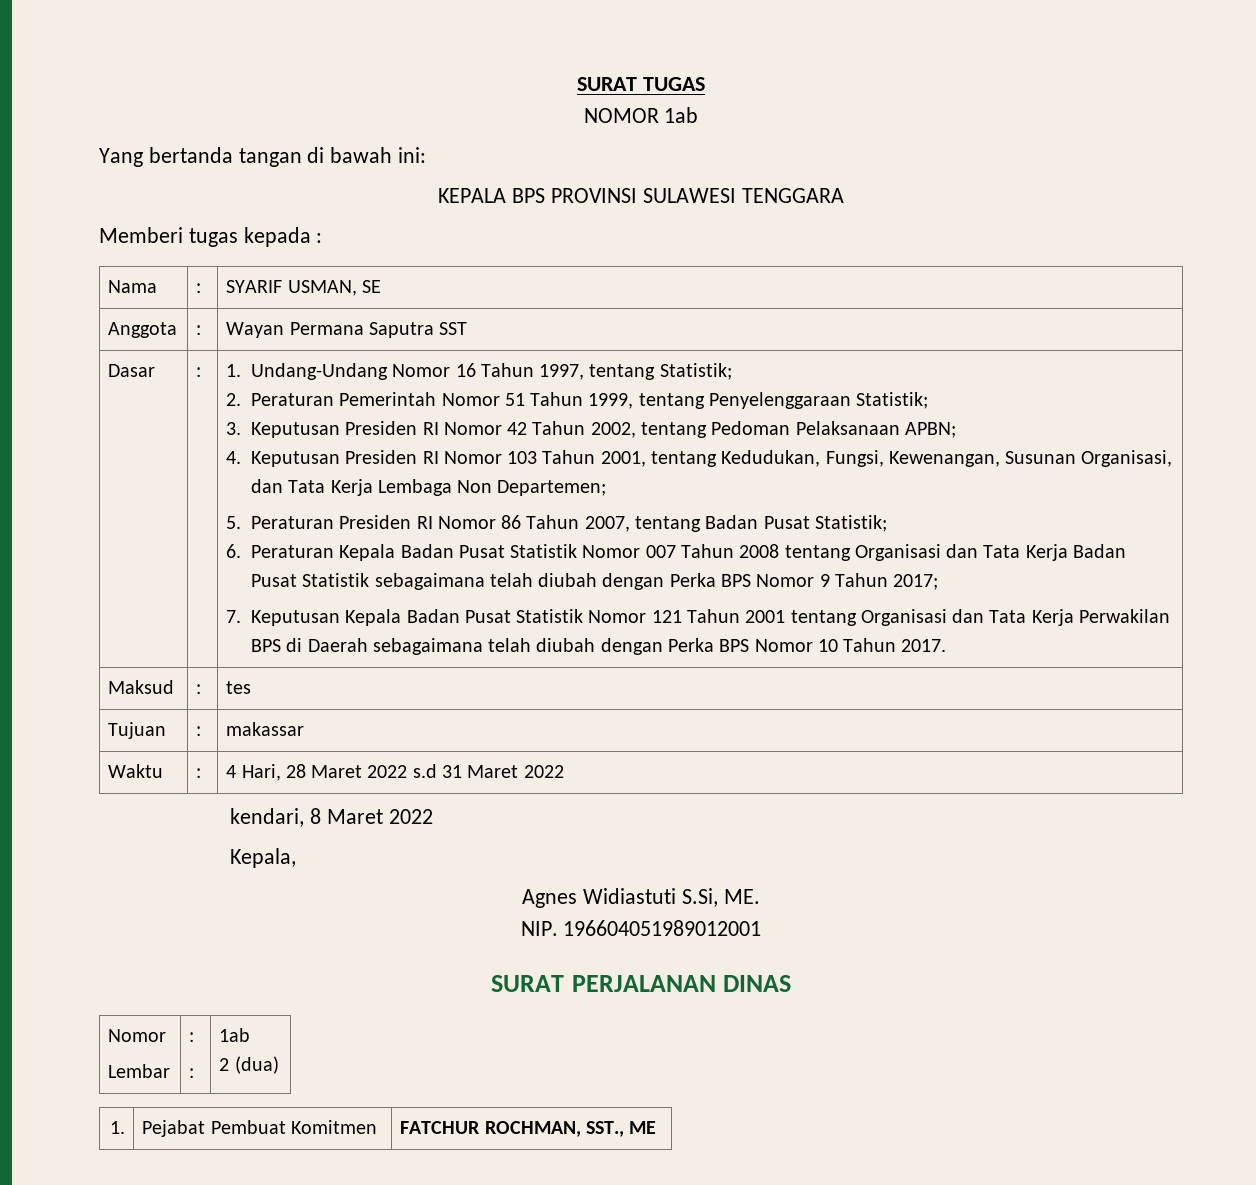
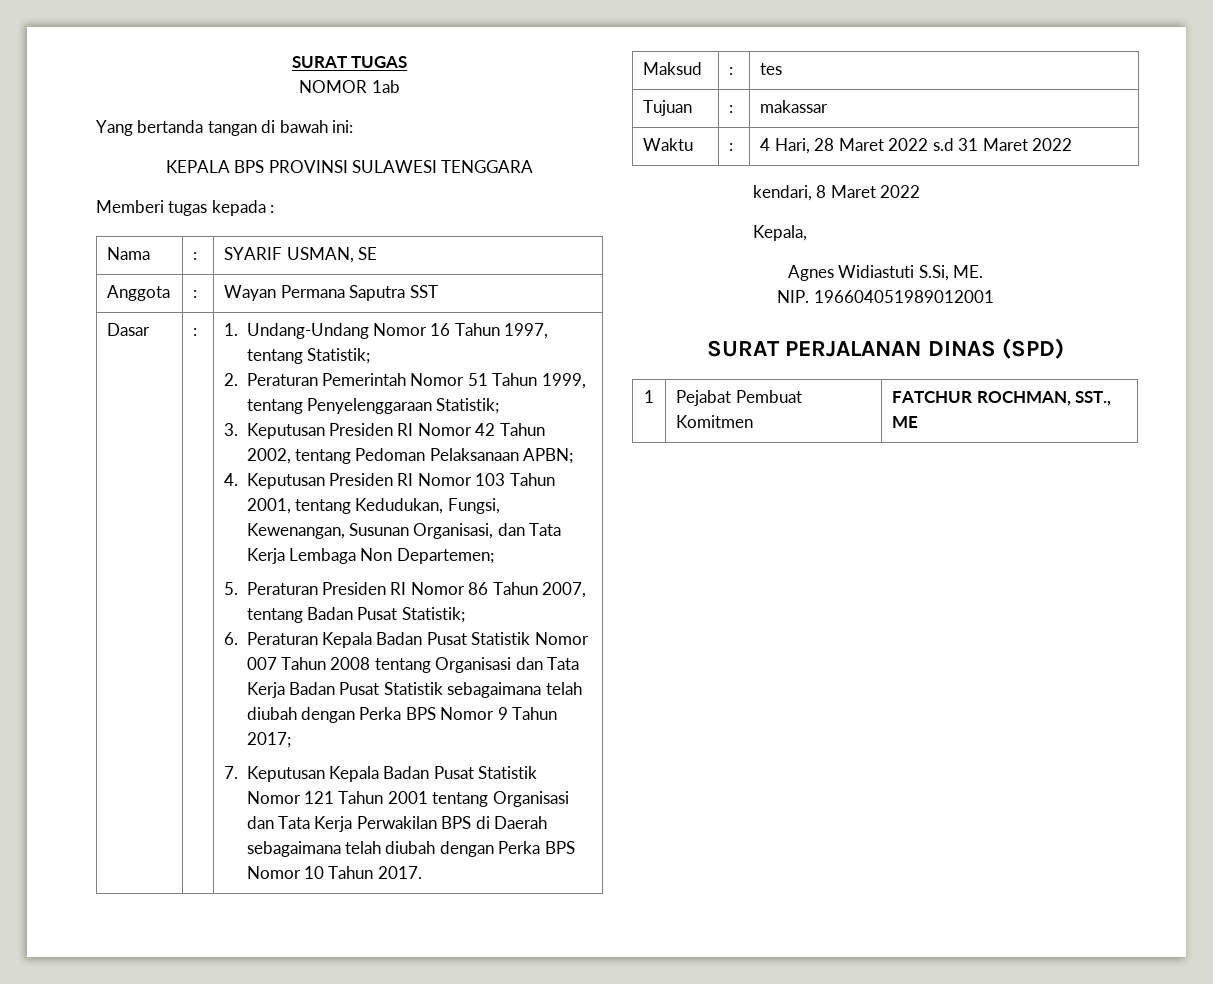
- SURAT PERJALANAN DINAS
- Nomor
- Lembar | :
- : | 1ab
- 2 (dua)
- 1. | Pejabat Pembuat Komitmen | FATCHUR ROCHMAN, SST., ME
+ SURAT PERJALANAN DINAS (SPD)
+ 1 | Pejabat Pembuat Komitmen | FATCHUR ROCHMAN, SST., ME

